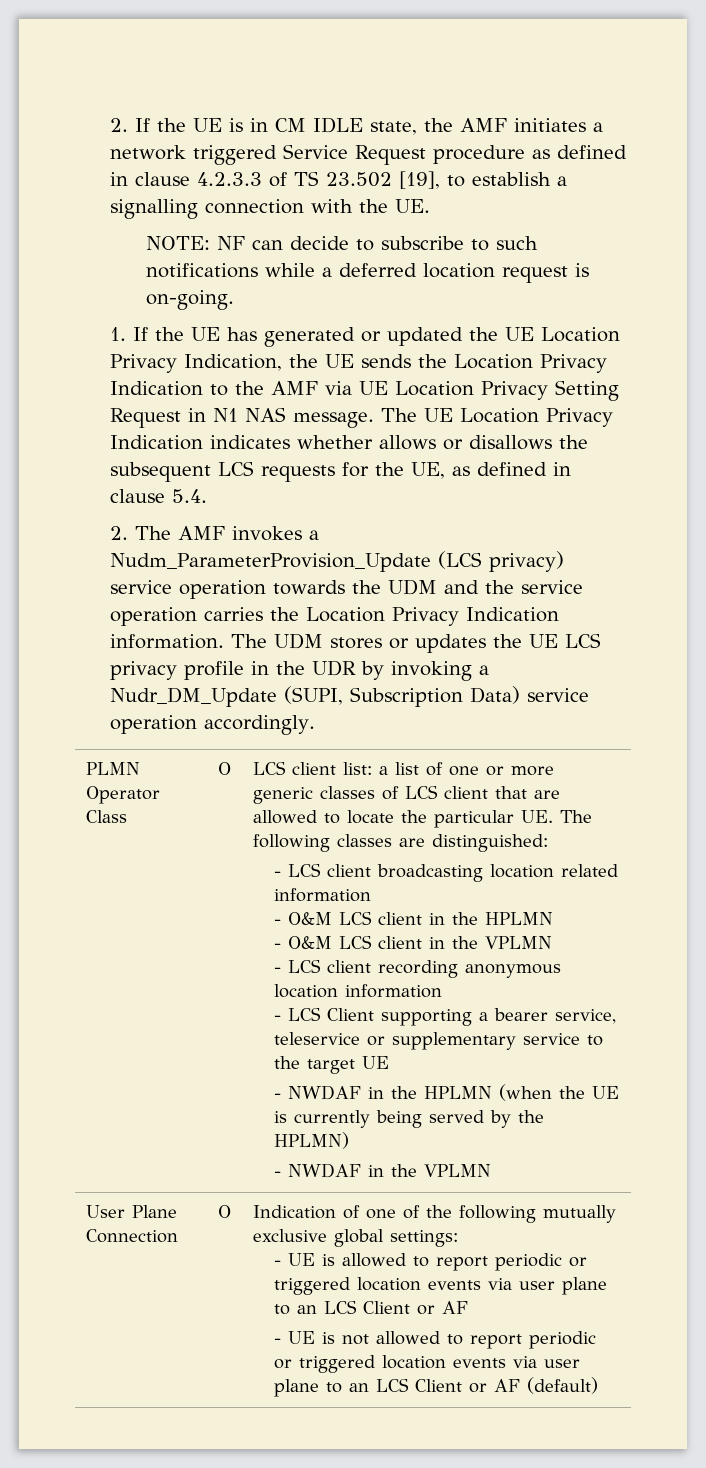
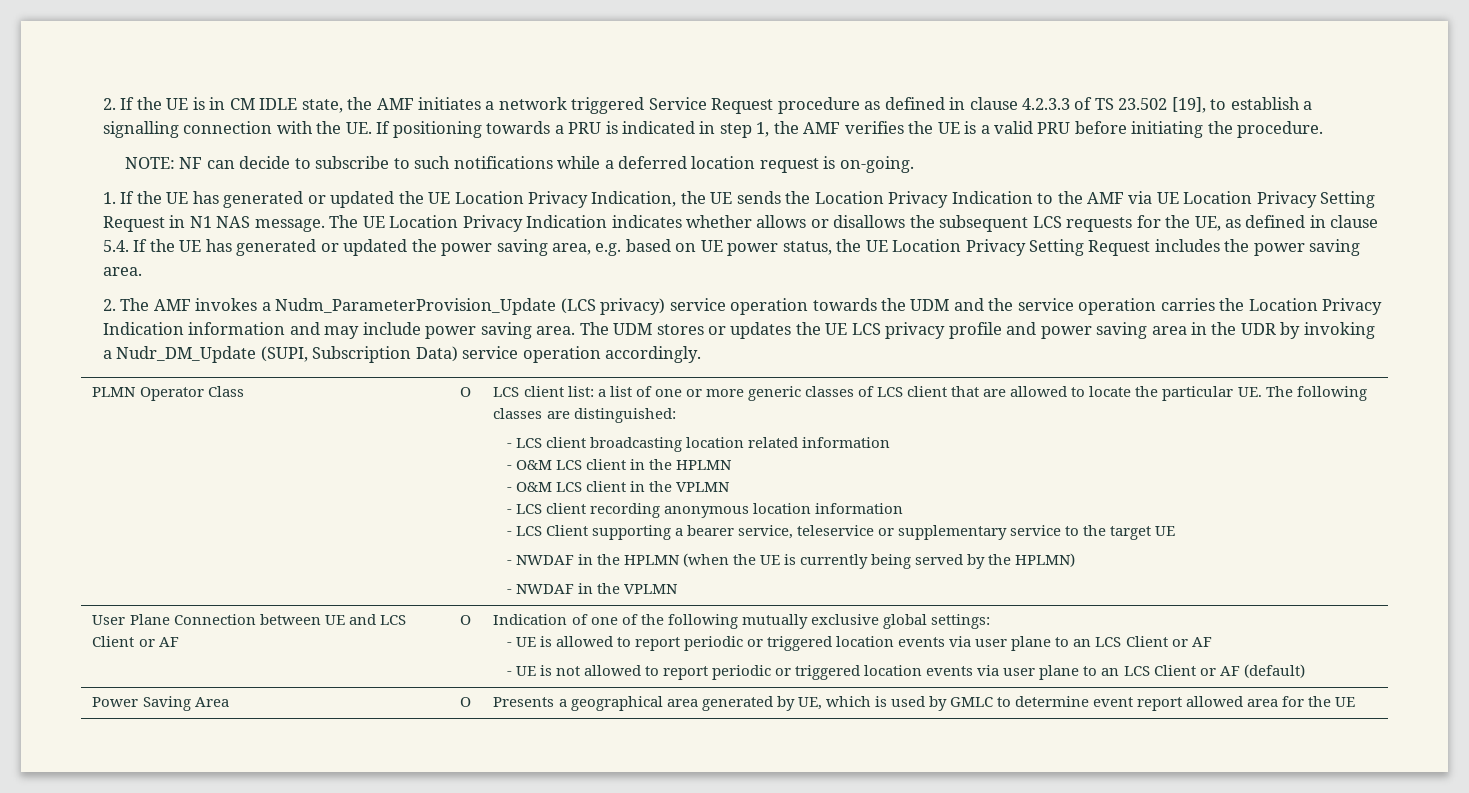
- 2. If the UE is in CM IDLE state, the AMF initiates a network triggered Service Request procedure as defined in clause 4.2.3.3 of TS 23.502 [19], to establish a signalling connection with the UE.
+ 2. If the UE is in CM IDLE state, the AMF initiates a network triggered Service Request procedure as defined in clause 4.2.3.3 of TS 23.502 [19], to establish a signalling connection with the UE. If positioning towards a PRU is indicated in step 1, the AMF verifies the UE is a valid PRU before initiating the procedure.
- The UE Location Privacy Indication indicates whether allows or disallows the subsequent LCS requests for the UE, as defined in clause 5.4.
+ The UE Location Privacy Indication indicates whether allows or disallows the subsequent LCS requests for the UE, as defined in clause 5.4. If the UE has generated or updated the power saving area, e.g. based on UE power status, the UE Location Privacy Setting Request includes the power saving area.
- 2. The AMF invokes a Nudm_ParameterProvision_Update (LCS privacy) service operation towards the UDM and the service operation carries the Location Privacy Indication information.
+ 2. The AMF invokes a Nudm_ParameterProvision_Update (LCS privacy) service operation towards the UDM and the service operation carries the Location Privacy Indication information and may include power saving area.
- The UDM stores or updates the UE LCS privacy profile in the UDR by invoking a Nudr_DM_Update (SUPI, Subscription Data) service operation accordingly.
+ The UDM stores or updates the UE LCS privacy profile and power saving area in the UDR by invoking a Nudr_DM_Update (SUPI, Subscription Data) service operation accordingly.
- User Plane Connection
+ User Plane Connection between UE and LCS Client or AF
+ Power Saving Area | O | Presents a geographical area generated by UE, which is used by GMLC to determine event report allowed area for the UE

